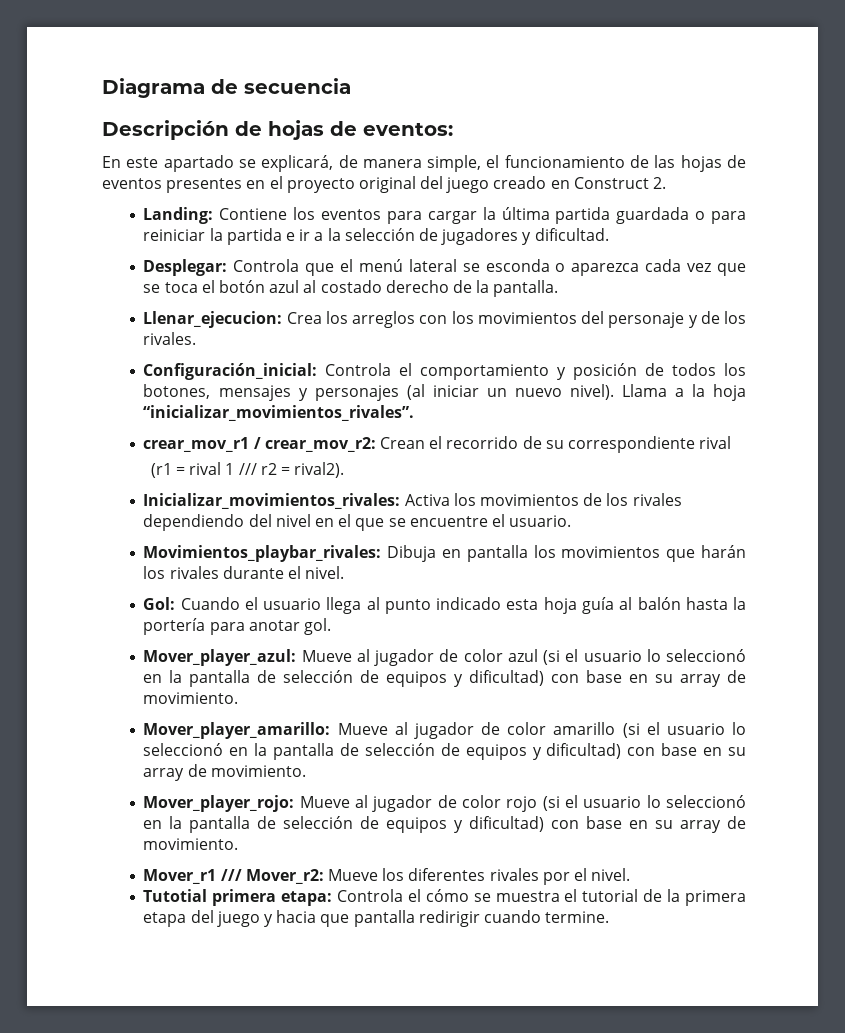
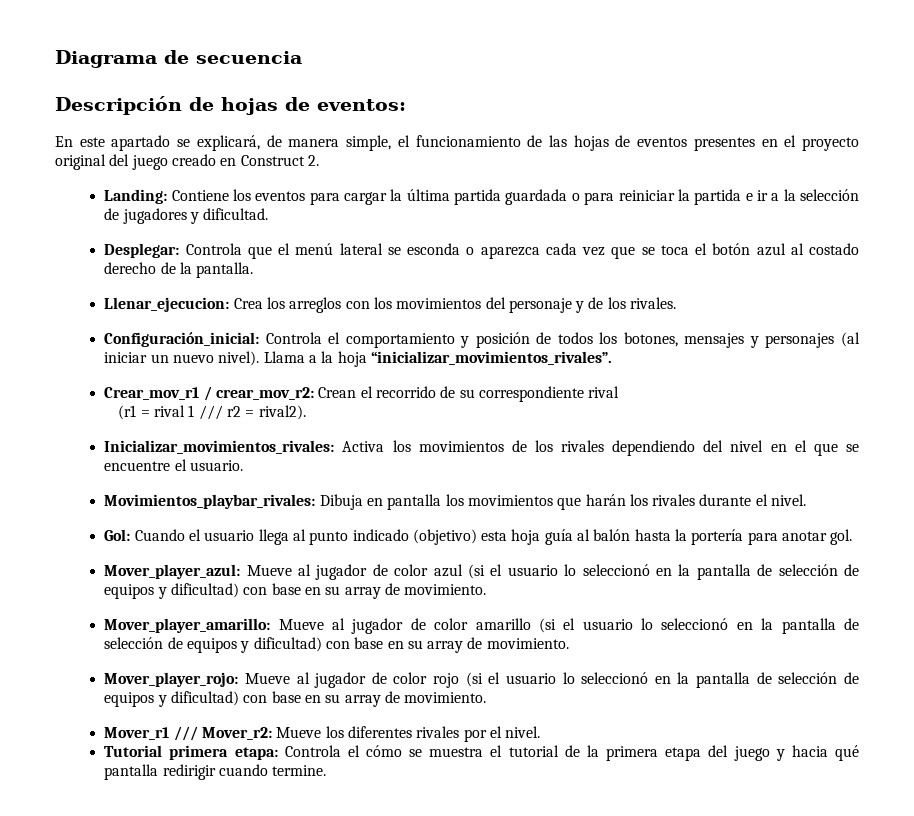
- crear_mov_r1 / crear_mov_r2: Crean el recorrido de su correspondiente rival
+ Crear_mov_r1 / crear_mov_r2: Crean el recorrido de su correspondiente rival
- Gol: Cuando el usuario llega al punto indicado esta hoja guía al balón hasta la portería para anotar gol.
+ Gol: Cuando el usuario llega al punto indicado (objetivo) esta hoja guía al balón hasta la portería para anotar gol.
- Tutotial primera etapa: Controla el cómo se muestra el tutorial de la primera etapa del juego y hacia que pantalla redirigir cuando termine.
+ Tutorial primera etapa: Controla el cómo se muestra el tutorial de la primera etapa del juego y hacia qué pantalla redirigir cuando termine.

